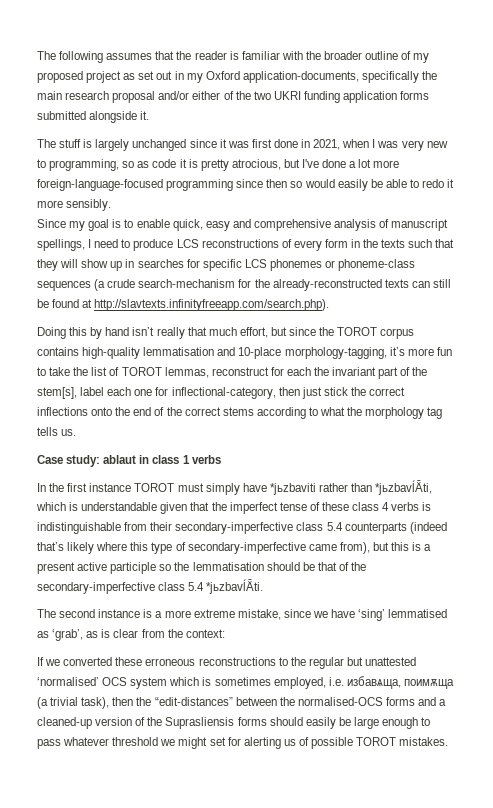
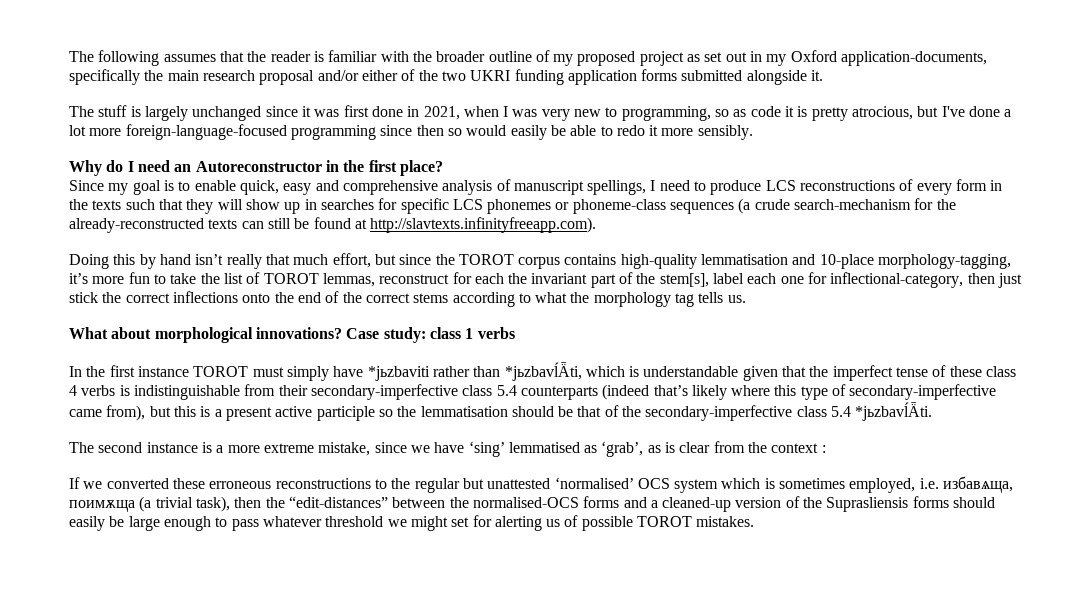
+ Why do I need an Autoreconstructor in the first place?
- Since my goal is to enable quick, easy and comprehensive analysis of manuscript spellings, I need to produce LCS reconstructions of every form in the texts such that they will show up in searches for specific LCS phonemes or phoneme-class sequences (a crude search-mechanism for the already-reconstructed texts can still be found at http://slavtexts.infinityfreeapp.com/search.php).
+ Since my goal is to enable quick, easy and comprehensive analysis of manuscript spellings, I need to produce LCS reconstructions of every form in the texts such that they will show up in searches for specific LCS phonemes or phoneme-class sequences (a crude search-mechanism for the already-reconstructed texts can still be found at http://slavtexts.infinityfreeapp.com).
- Case study: ablaut in class 1 verbs
+ What about morphological innovations? Case study: class 1 verbs
- The second instance is a more extreme mistake, since we have ‘sing’ lemmatised as ‘grab’, as is clear from the context:
+ The second instance is a more extreme mistake, since we have ‘sing’ lemmatised as ‘grab’, as is clear from the context :

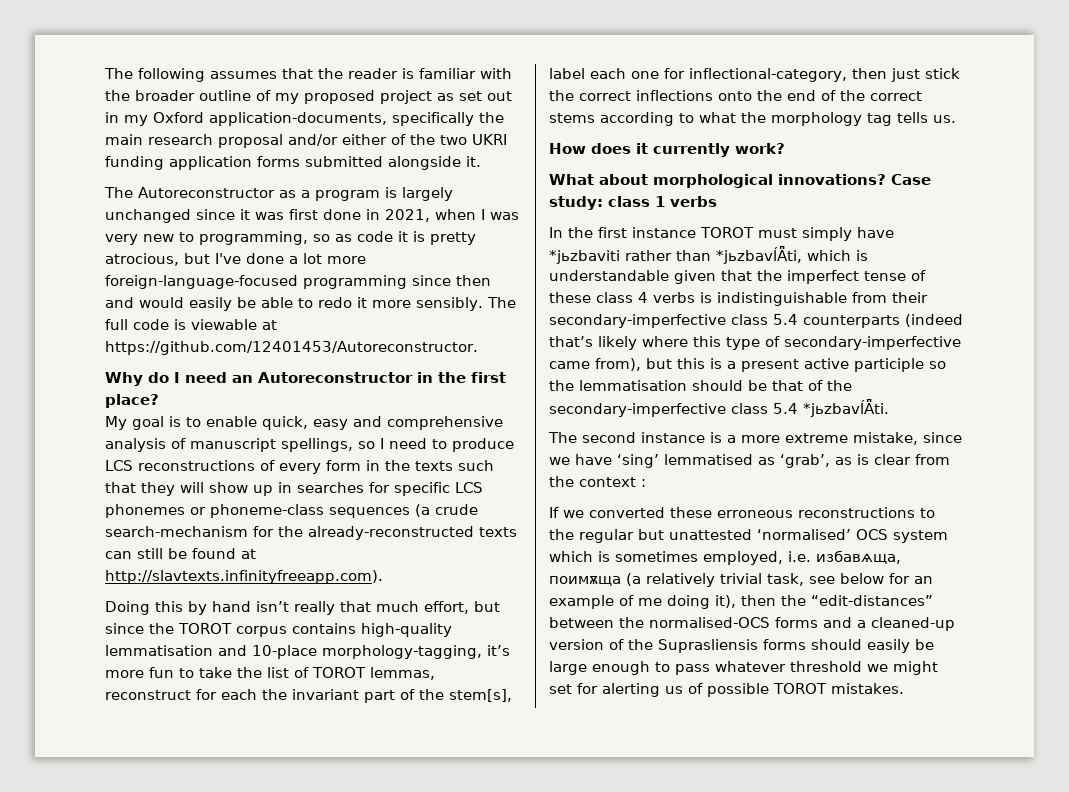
- The stuff is largely unchanged since it was first done in 2021, when I was very new to programming, so as code it is pretty atrocious, but I've done a lot more foreign-language-focused programming since then so would easily be able to redo it more sensibly.
+ The Autoreconstructor as a program is largely unchanged since it was first done in 2021, when I was very new to programming, so as code it is pretty atrocious, but I've done a lot more foreign-language-focused programming since then and would easily be able to redo it more sensibly. The full code is viewable at https://github.com/12401453/Autoreconstructor.
- Since my goal is to enable quick, easy and comprehensive analysis of manuscript spellings, I need to produce LCS reconstructions of every form in the texts such that they will show up in searches for specific LCS phonemes or phoneme-class sequences (a crude search-mechanism for the already-reconstructed texts can still be found at http://slavtexts.infinityfreeapp.com).
+ My goal is to enable quick, easy and comprehensive analysis of manuscript spellings, so I need to produce LCS reconstructions of every form in the texts such that they will show up in searches for specific LCS phonemes or phoneme-class sequences (a crude search-mechanism for the already-reconstructed texts can still be found at http://slavtexts.infinityfreeapp.com).
+ How does it currently work?
- If we converted these erroneous reconstructions to the regular but unattested ‘normalised’ OCS system which is sometimes employed, i.e. избавѧща, поимѫща (a trivial task), then the “edit-distances” between the normalised-OCS forms and a cleaned-up version of the Suprasliensis forms should easily be large enough to pass whatever threshold we might set for alerting us of possible TOROT mistakes.
+ If we converted these erroneous reconstructions to the regular but unattested ‘normalised’ OCS system which is sometimes employed, i.e. избавѧща, поимѫща (a relatively trivial task, see below for an example of me doing it), then the “edit-distances” between the normalised-OCS forms and a cleaned-up version of the Suprasliensis forms should easily be large enough to pass whatever threshold we might set for alerting us of possible TOROT mistakes.

